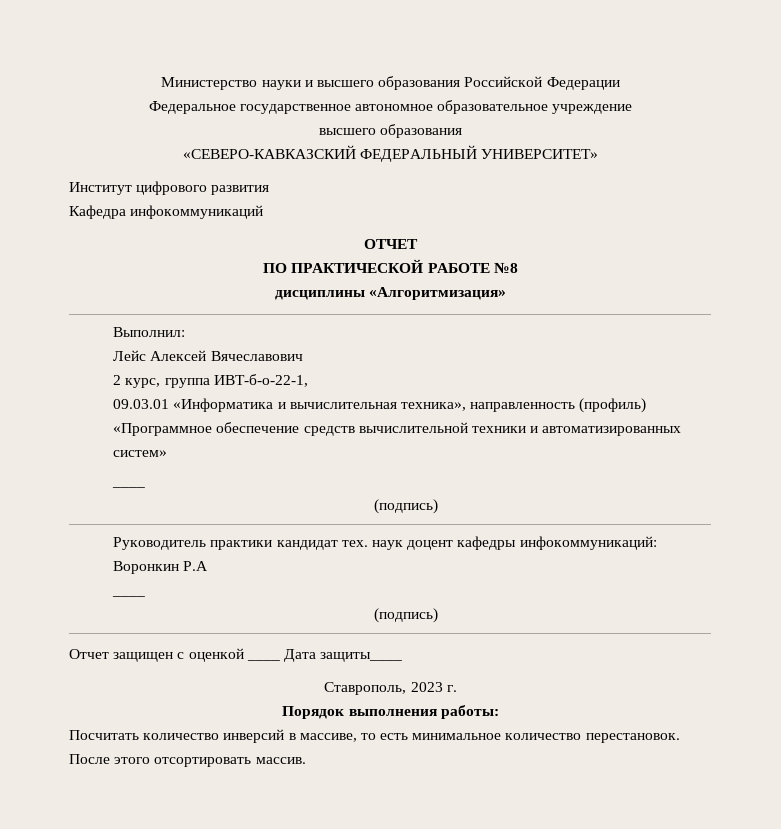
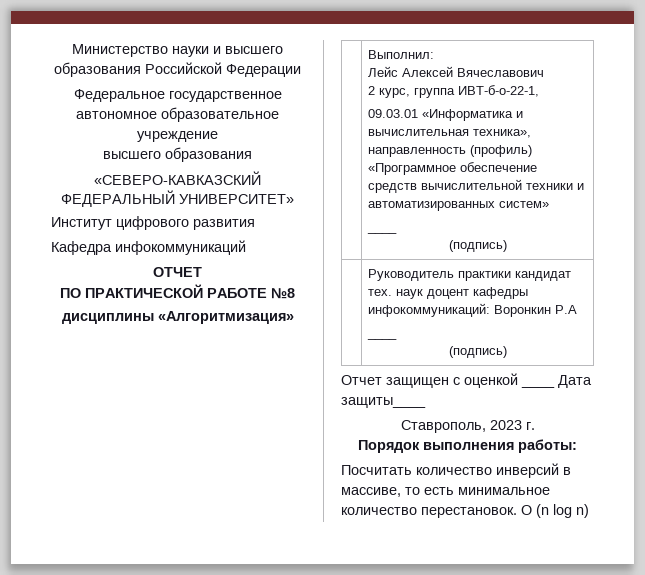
- После этого отсортировать массив.
+ O (n log n)

